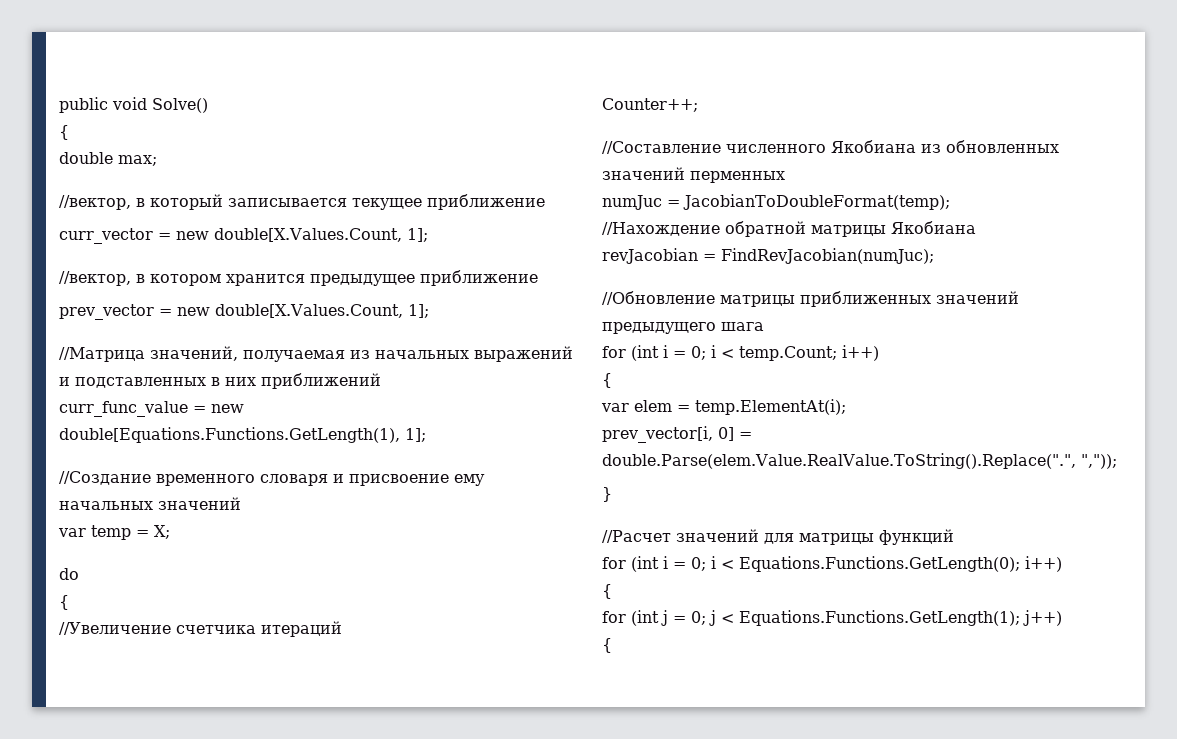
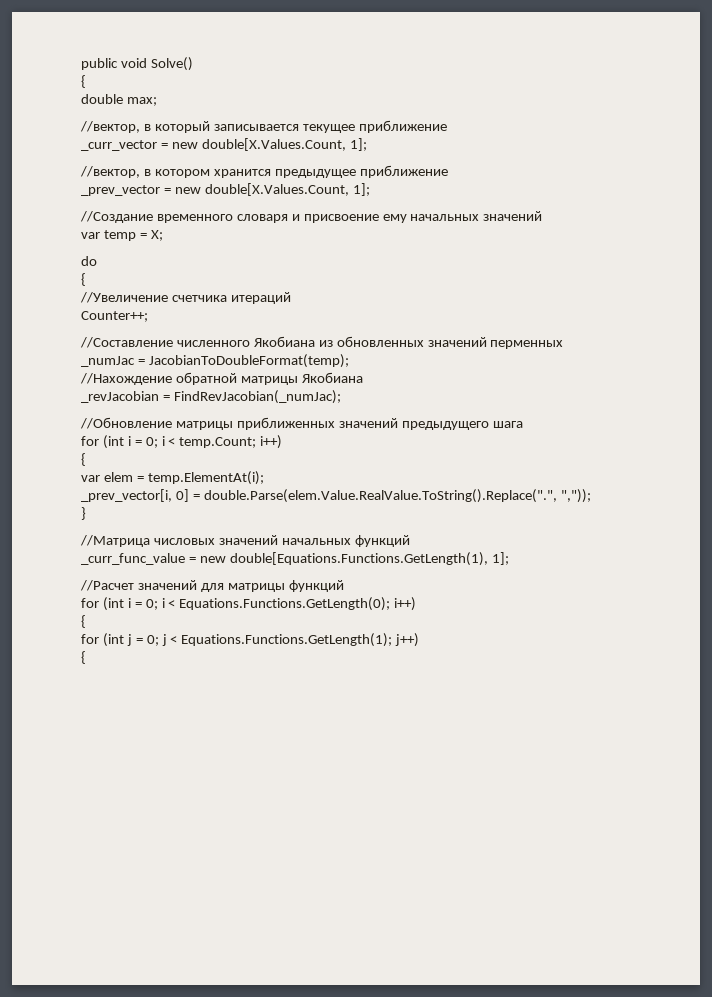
- curr_vector = new double[X.Values.Count, 1];
+ _curr_vector = new double[X.Values.Count, 1];
- prev_vector = new double[X.Values.Count, 1];
- //Матрица значений, получаемая из начальных выражений и подставленных в них приближений
- curr_func_value = new double[Equations.Functions.GetLength(1), 1];
+ _prev_vector = new double[X.Values.Count, 1];
- numJuc = JacobianToDoubleFormat(temp);
+ _numJac = JacobianToDoubleFormat(temp);
- revJacobian = FindRevJacobian(numJuc);
+ _revJacobian = FindRevJacobian(_numJac);
- prev_vector[i, 0] = double.Parse(elem.Value.RealValue.ToString().Replace(".", ","));
+ _prev_vector[i, 0] = double.Parse(elem.Value.RealValue.ToString().Replace(".", ","));
+ //Матрица числовых значений начальных функций
+ _curr_func_value = new double[Equations.Functions.GetLength(1), 1];

